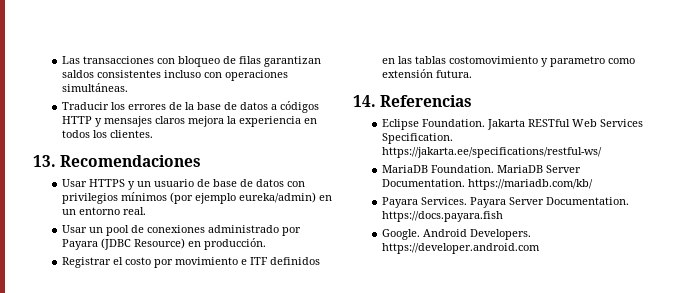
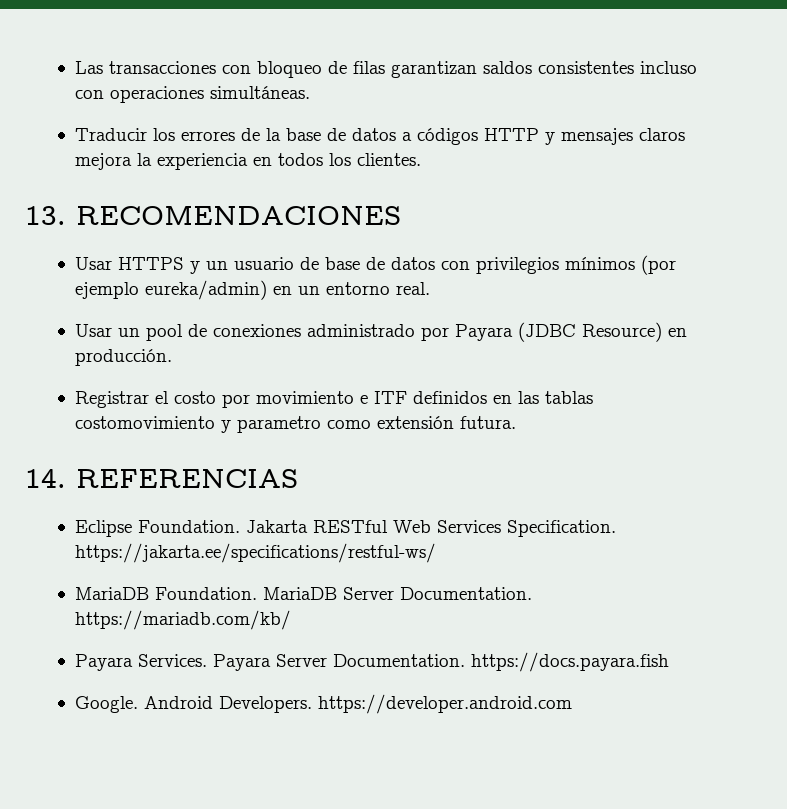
- 13. Recomendaciones
+ 13. RECOMENDACIONES
- 14. Referencias
+ 14. REFERENCIAS

